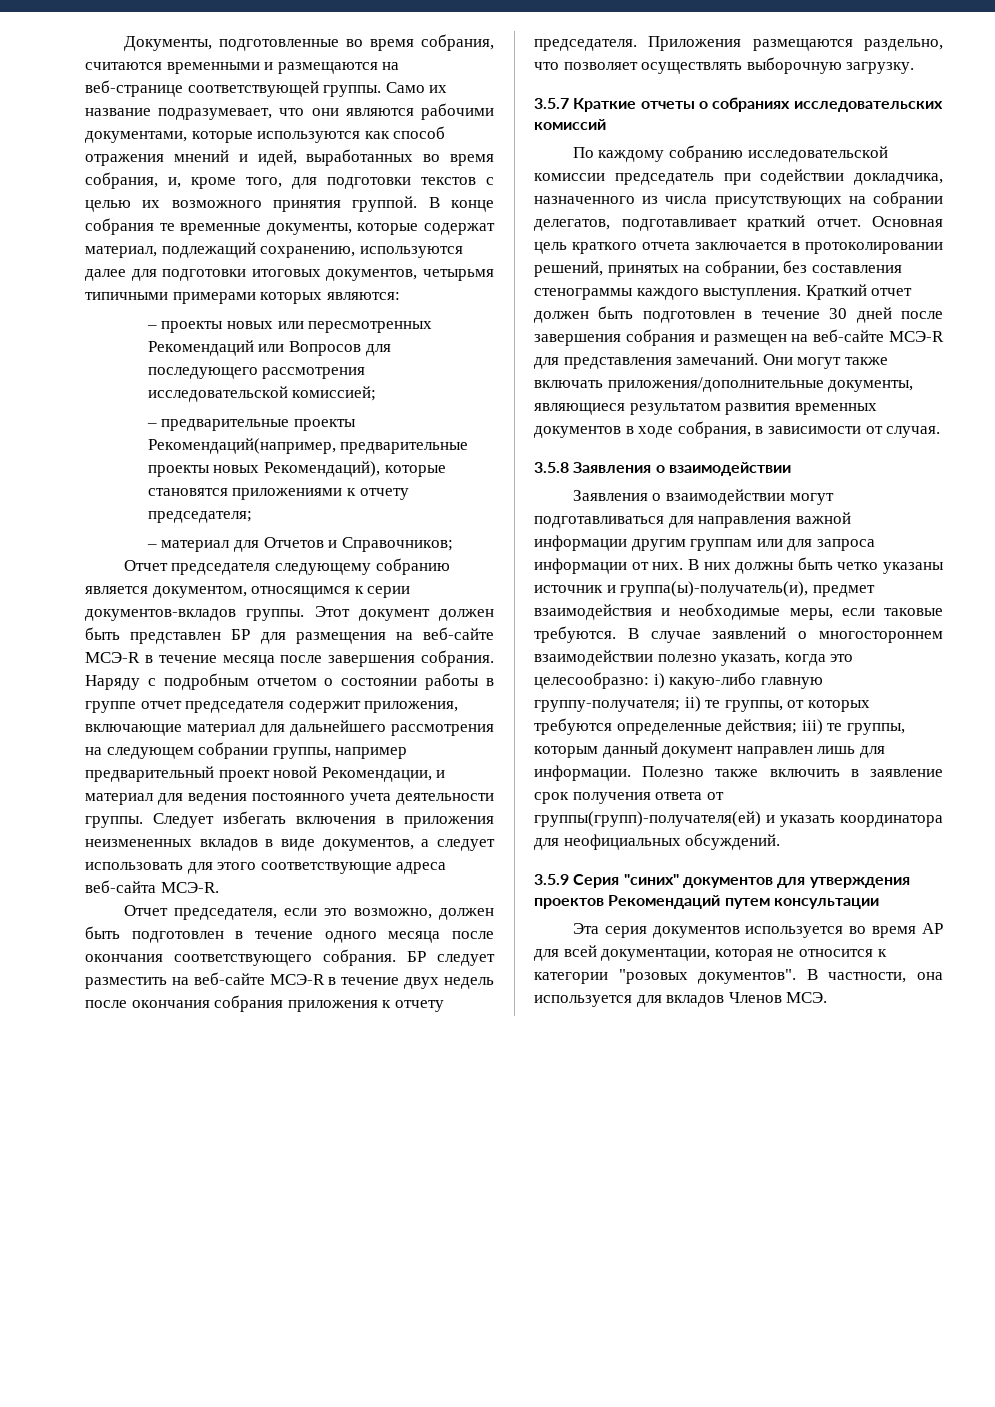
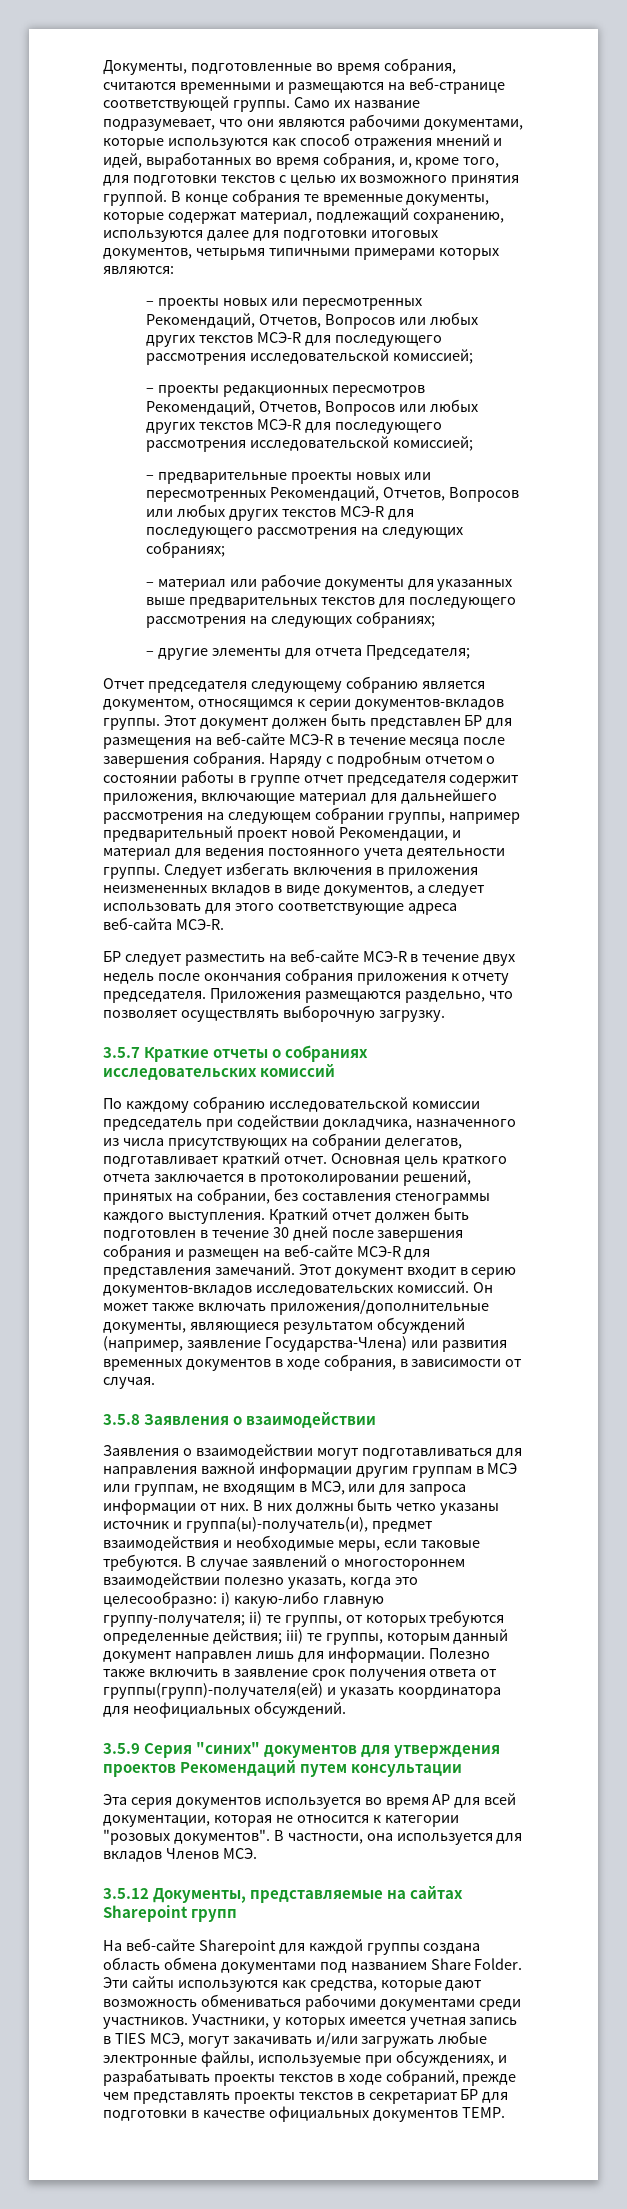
- – проекты новых или пересмотренных Рекомендаций или Вопросов для последующего рассмотрения исследовательской комиссией;
+ – проекты новых или пересмотренных Рекомендаций, Отчетов, Вопросов или любых других текстов МСЭ-R для последующего рассмотрения исследовательской комиссией;
+ – проекты редакционных пересмотров Рекомендаций, Отчетов, Вопросов или любых других текстов МСЭ-R для последующего рассмотрения исследовательской комиссией;
- – предварительные проекты Рекомендаций(например, предварительные проекты новых Рекомендаций), которые становятся приложениями к отчету председателя;
- – материал для Отчетов и Справочников;
+ – предварительные проекты новых или пересмотренных Рекомендаций, Отчетов, Вопросов или любых других текстов МСЭ-R для последующего рассмотрения на следующих собраниях;
+ – материал или рабочие документы для указанных выше предварительных текстов для последующего рассмотрения на следующих собраниях;
+ – другие элементы для отчета Председателя;
- Отчет председателя, если это возможно, должен быть подготовлен в течение одного месяца после окончания соответствующего собрания.
- Они могут также включать приложения/дополнительные документы, являющиеся результатом развития временных документов в ходе собрания, в зависимости от случая.
+ Этот документ входит в серию документов-вкладов исследовательских комиссий. Он может также включать приложения/дополнительные документы, являющиеся результатом обсуждений (например, заявление Государства-Члена) или развития временных документов в ходе собрания, в зависимости от случая.
- Заявления о взаимодействии могут подготавливаться для направления важной информации другим группам или для запроса информации от них.
+ Заявления о взаимодействии могут подготавливаться для направления важной информации другим группам в МСЭ или группам, не входящим в МСЭ, или для запроса информации от них.
+ 3.5.12 Документы, представляемые на сайтах Sharepoint групп
+ На веб-сайте Sharepoint для каждой группы создана область обмена документами под названием Share Folder. Эти сайты используются как средства, которые дают возможность обмениваться рабочими документами среди участников. Участники, у которых имеется учетная запись в TIES МСЭ, могут закачивать и/или загружать любые электронные файлы, используемые при обсуждениях, и разрабатывать проекты текстов в ходе собраний, прежде чем представлять проекты текстов в секретариат БР для подготовки в качестве официальных документов TEMP.

